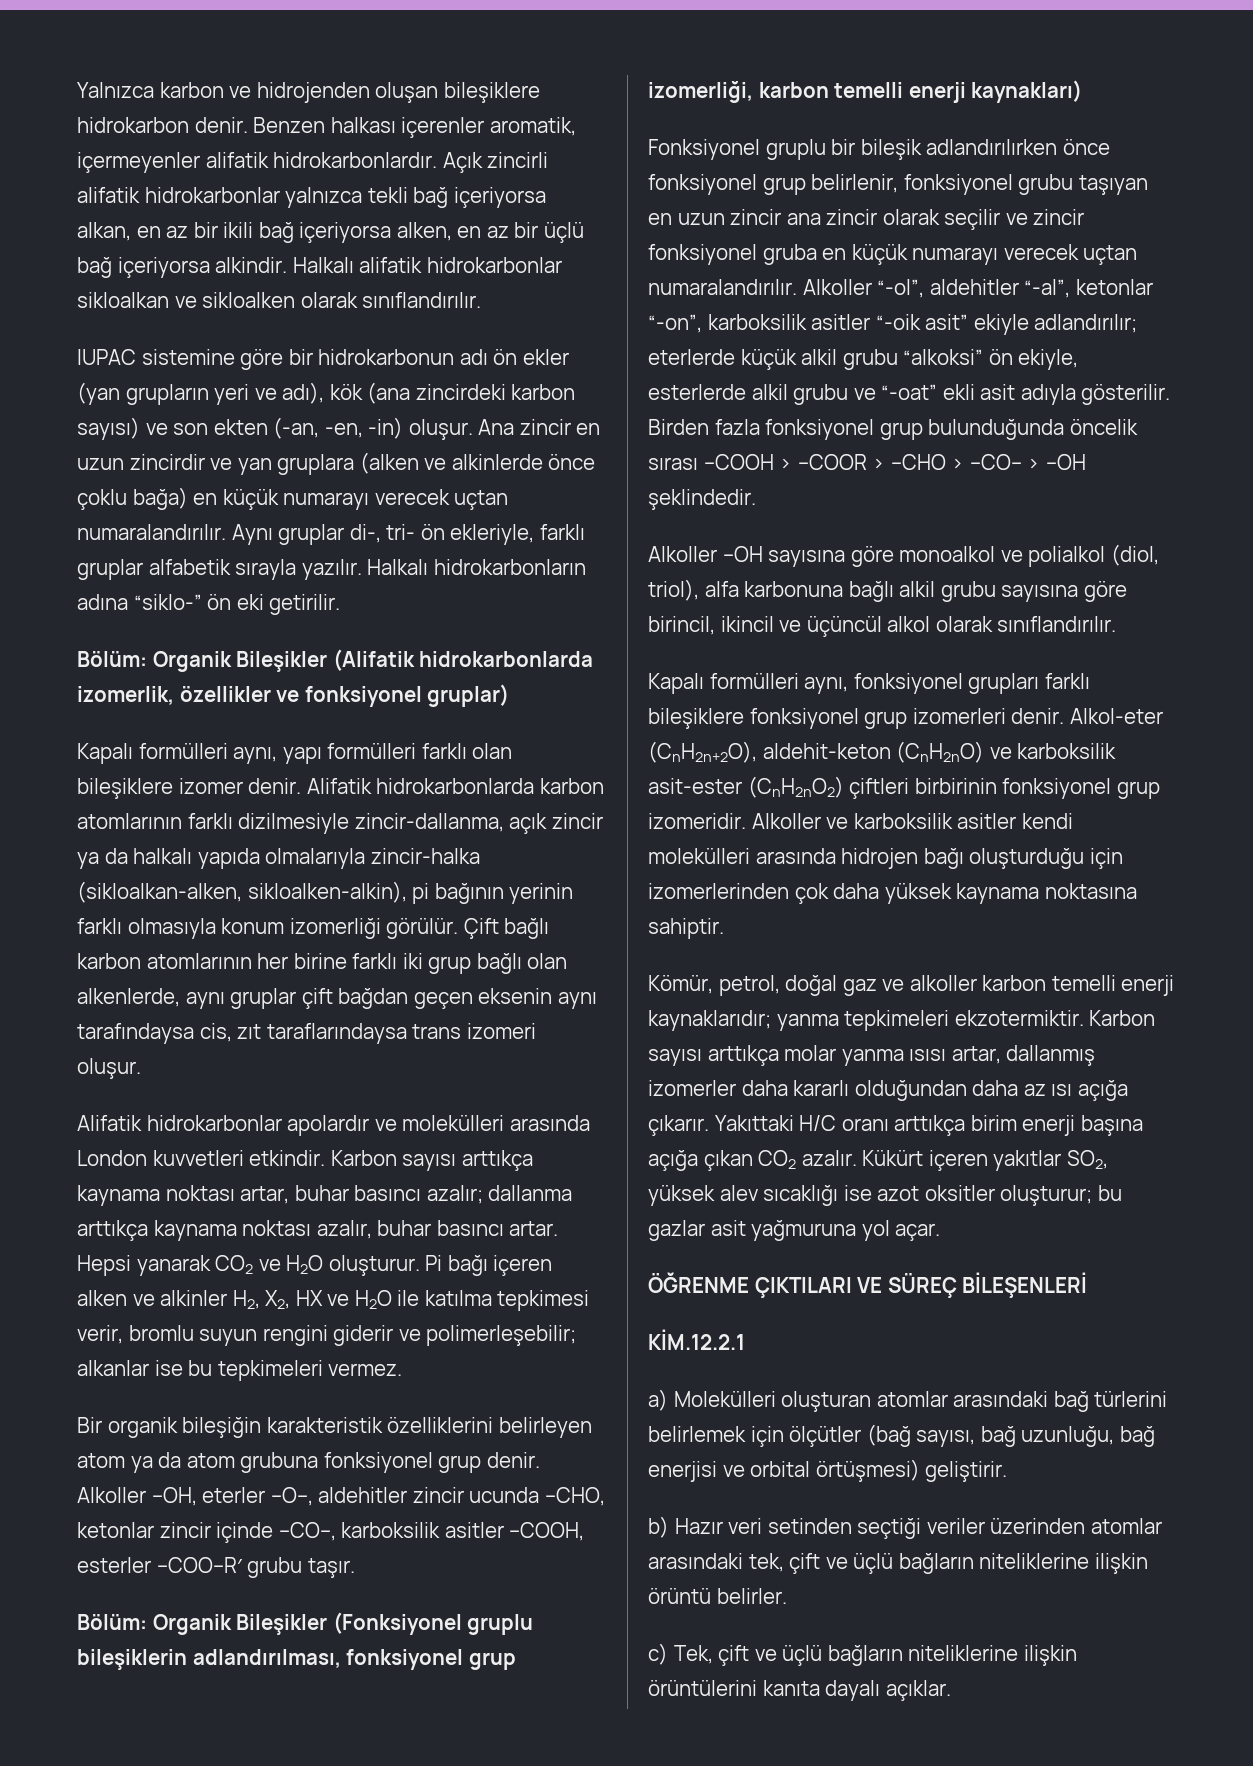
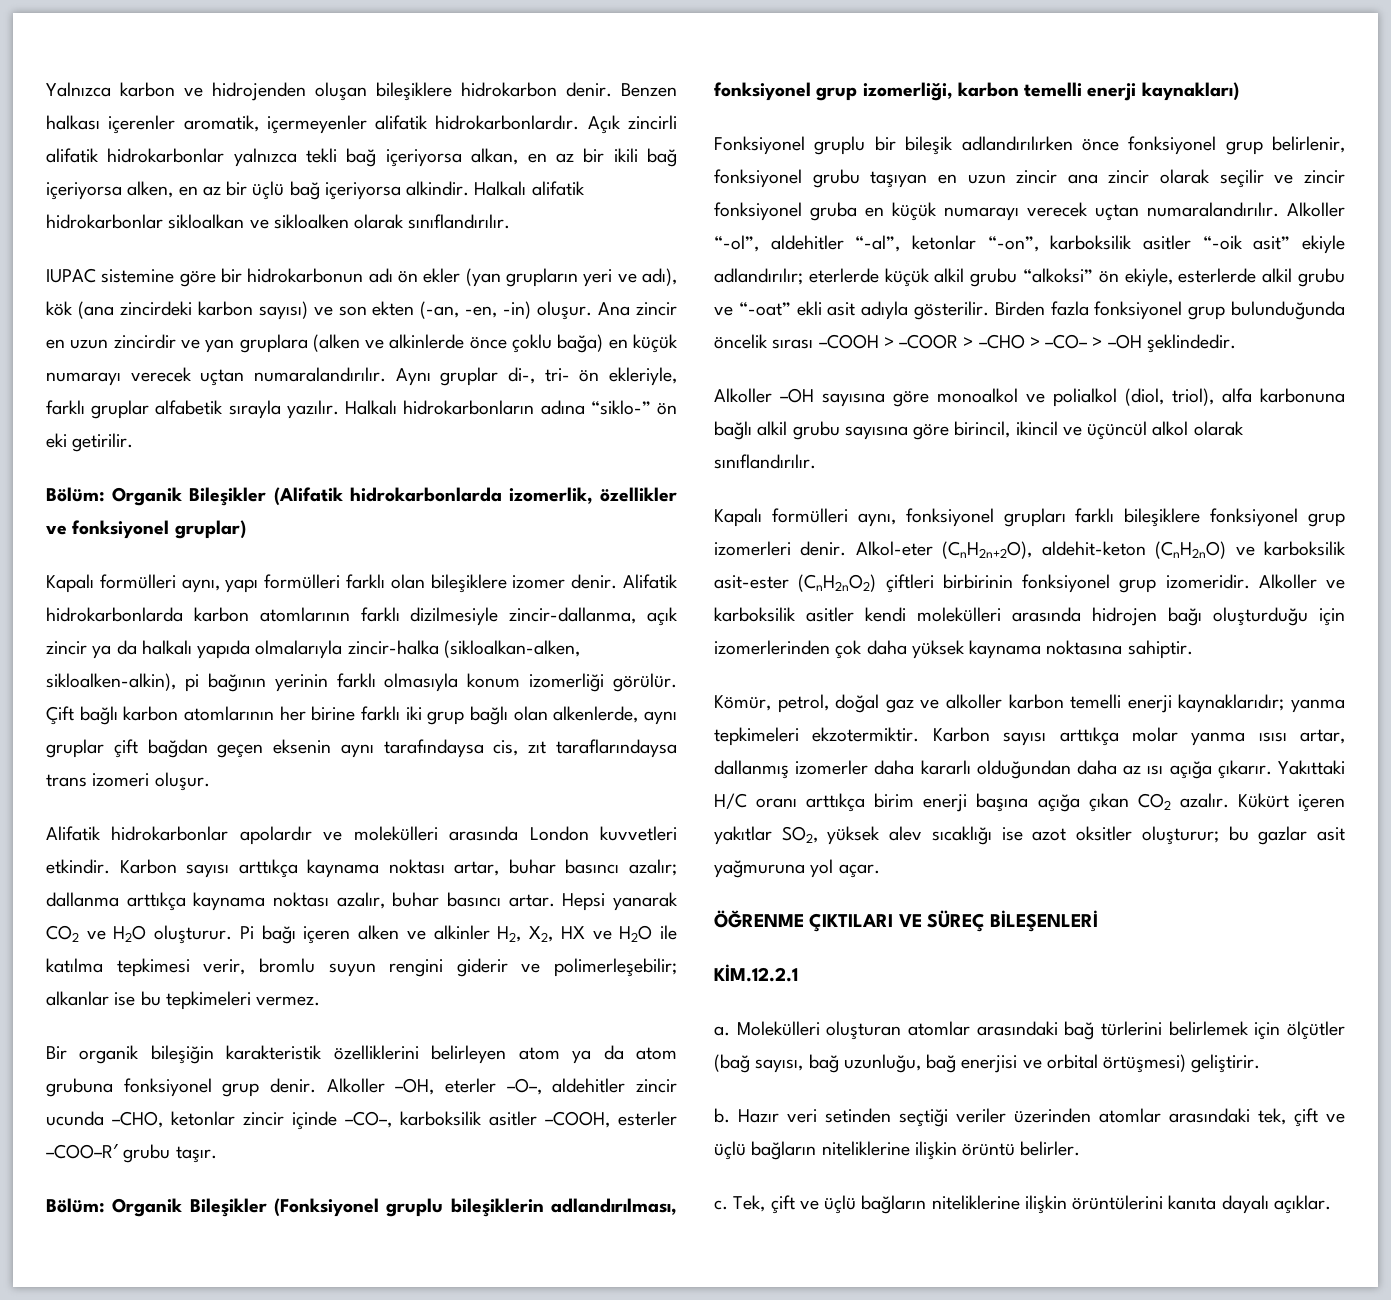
- a) Molekülleri oluşturan atomlar arasındaki bağ türlerini belirlemek için ölçütler (bağ sayısı, bağ uzunluğu, bağ enerjisi ve orbital örtüşmesi) geliştirir.
+ a. Molekülleri oluşturan atomlar arasındaki bağ türlerini belirlemek için ölçütler (bağ sayısı, bağ uzunluğu, bağ enerjisi ve orbital örtüşmesi) geliştirir.
- b) Hazır veri setinden seçtiği veriler üzerinden atomlar arasındaki tek, çift ve üçlü bağların niteliklerine ilişkin örüntü belirler.
+ b. Hazır veri setinden seçtiği veriler üzerinden atomlar arasındaki tek, çift ve üçlü bağların niteliklerine ilişkin örüntü belirler.
- c) Tek, çift ve üçlü bağların niteliklerine ilişkin örüntülerini kanıta dayalı açıklar.
+ c. Tek, çift ve üçlü bağların niteliklerine ilişkin örüntülerini kanıta dayalı açıklar.

